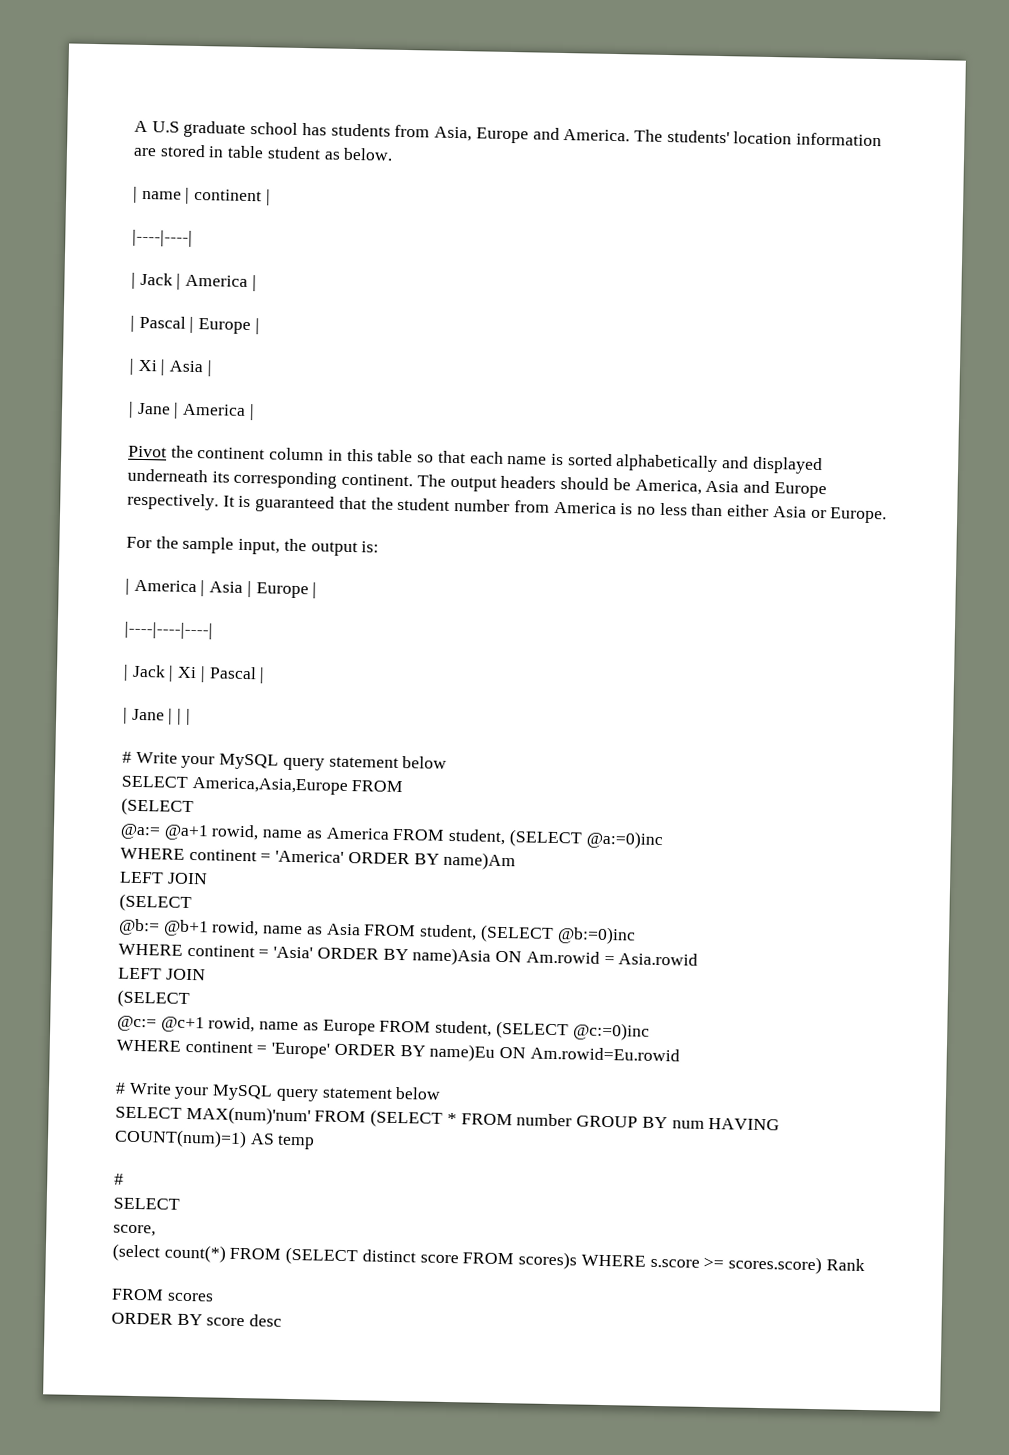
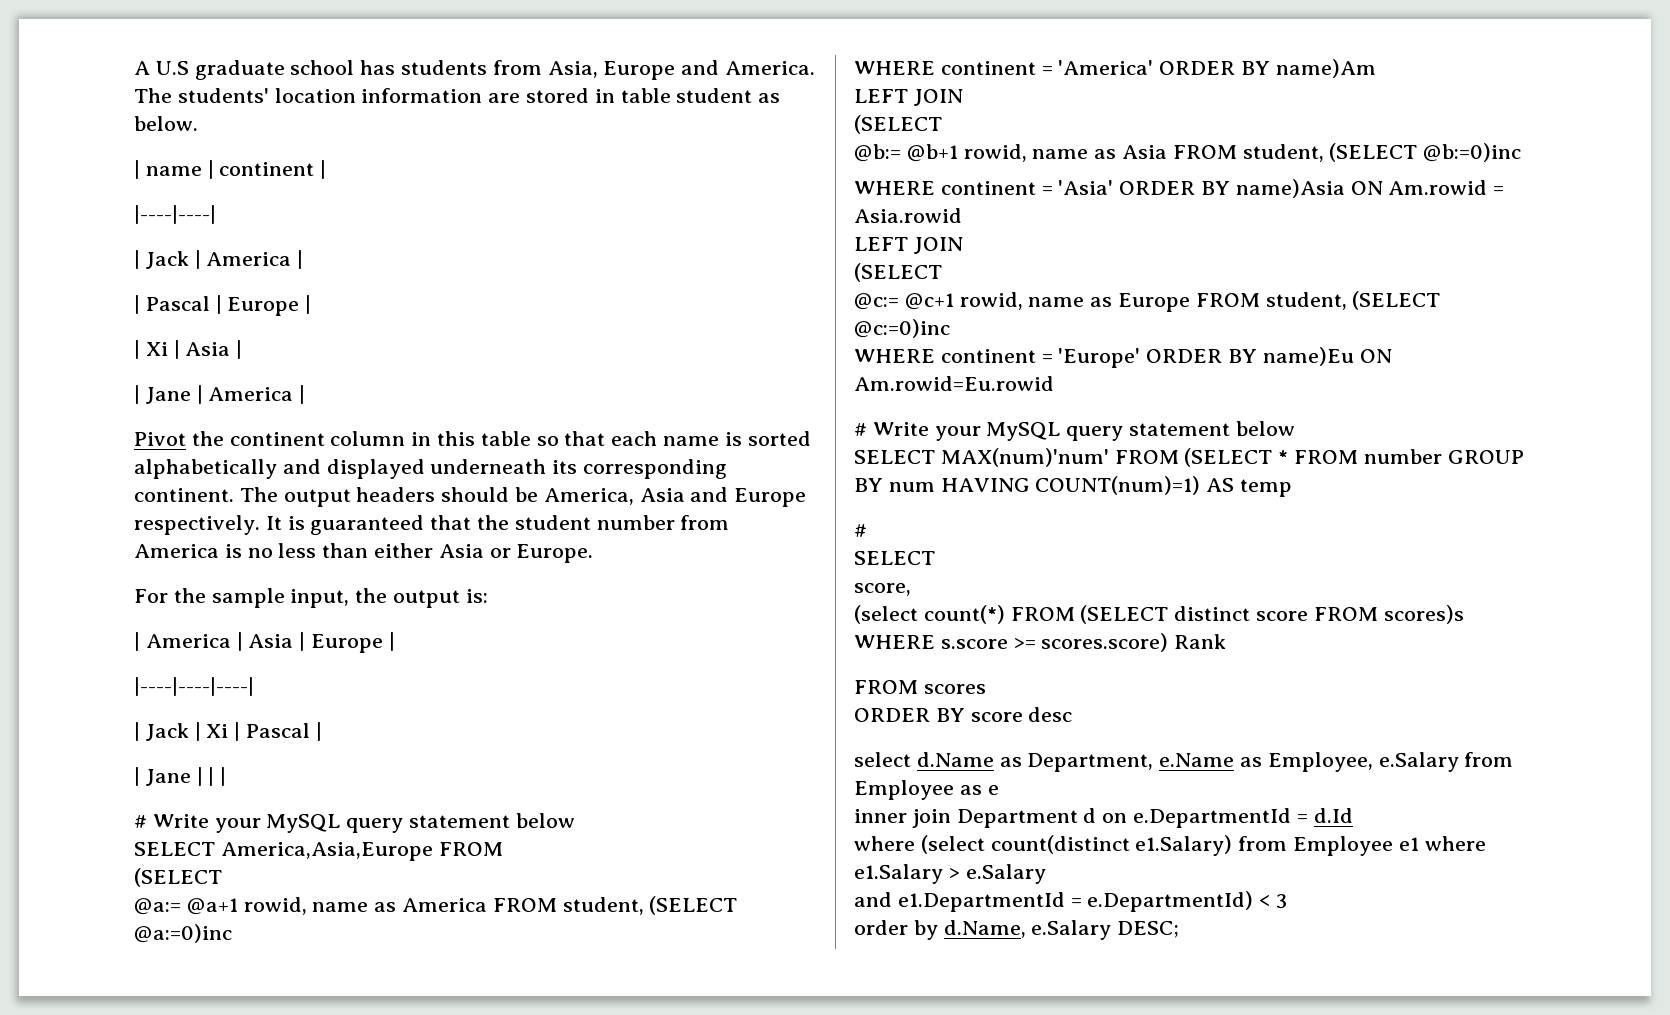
+ select d.Name as Department, e.Name as Employee, e.Salary from Employee as e
+ inner join Department d on e.DepartmentId = d.Id
+ where (select count(distinct e1.Salary) from Employee e1 where e1.Salary > e.Salary
+ and e1.DepartmentId = e.DepartmentId) < 3
+ order by d.Name, e.Salary DESC;

